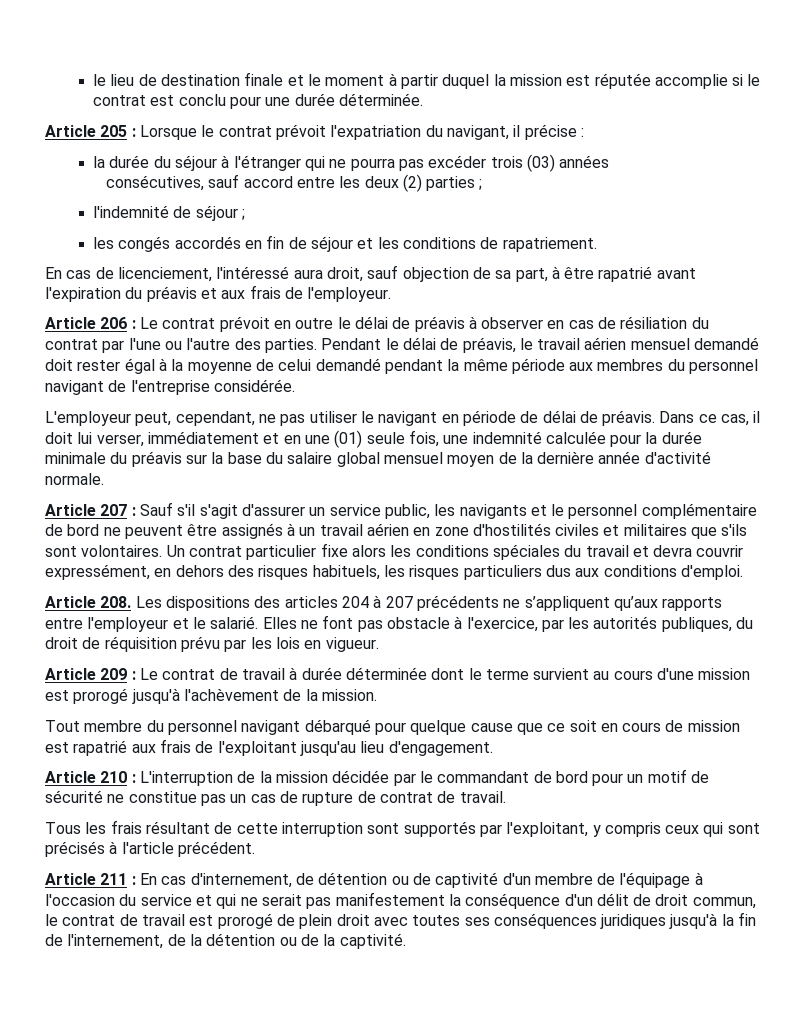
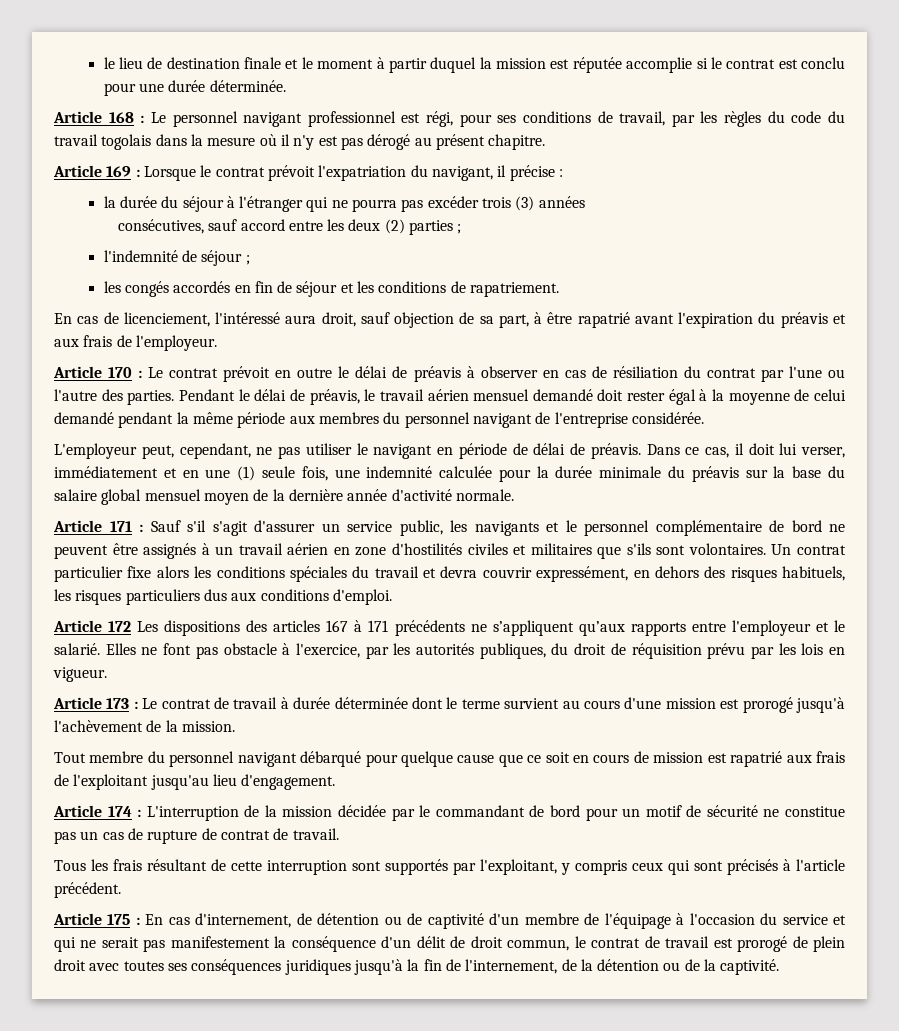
- Article 205 : Lorsque le contrat prévoit l'expatriation du navigant, il précise :
+ Article 168 : Le personnel navigant professionnel est régi, pour ses conditions de travail, par les règles du code du travail togolais dans la mesure où il n'y est pas dérogé au présent chapitre.
+ Article 169 : Lorsque le contrat prévoit l'expatriation du navigant, il précise :
- la durée du séjour à l'étranger qui ne pourra pas excéder trois (03) années
+ la durée du séjour à l'étranger qui ne pourra pas excéder trois (3) années
- Article 206 : Le contrat prévoit en outre le délai de préavis à observer en cas de résiliation du contrat par l'une ou l'autre des parties.
+ Article 170 : Le contrat prévoit en outre le délai de préavis à observer en cas de résiliation du contrat par l'une ou l'autre des parties.
- Dans ce cas, il doit lui verser, immédiatement et en une (01) seule fois, une indemnité calculée pour la durée minimale du préavis sur la base du salaire global mensuel moyen de la dernière année d'activité normale.
+ Dans ce cas, il doit lui verser, immédiatement et en une (1) seule fois, une indemnité calculée pour la durée minimale du préavis sur la base du salaire global mensuel moyen de la dernière année d'activité normale.
- Article 207 : Sauf s'il s'agit d'assurer un service public, les navigants et le personnel complémentaire de bord ne peuvent être assignés à un travail aérien en zone d'hostilités civiles et militaires que s'ils sont volontaires.
+ Article 171 : Sauf s'il s'agit d'assurer un service public, les navigants et le personnel complémentaire de bord ne peuvent être assignés à un travail aérien en zone d'hostilités civiles et militaires que s'ils sont volontaires.
- Article 208. Les dispositions des articles 204 à 207 précédents ne s’appliquent qu’aux rapports entre l'employeur et le salarié.
+ Article 172 Les dispositions des articles 167 à 171 précédents ne s’appliquent qu’aux rapports entre l'employeur et le salarié.
- Article 209 : Le contrat de travail à durée déterminée dont le terme survient au cours d'une mission est prorogé jusqu'à l'achèvement de la mission.
+ Article 173 : Le contrat de travail à durée déterminée dont le terme survient au cours d'une mission est prorogé jusqu'à l'achèvement de la mission.
- Article 210 : L'interruption de la mission décidée par le commandant de bord pour un motif de sécurité ne constitue pas un cas de rupture de contrat de travail.
+ Article 174 : L'interruption de la mission décidée par le commandant de bord pour un motif de sécurité ne constitue pas un cas de rupture de contrat de travail.
- Article 211 : En cas d'internement, de détention ou de captivité d'un membre de l'équipage à l'occasion du service et qui ne serait pas manifestement la conséquence d'un délit de droit commun, le contrat de travail est prorogé de plein droit avec toutes ses conséquences juridiques jusqu'à la fin de l'internement, de la détention ou de la captivité.
+ Article 175 : En cas d'internement, de détention ou de captivité d'un membre de l'équipage à l'occasion du service et qui ne serait pas manifestement la conséquence d'un délit de droit commun, le contrat de travail est prorogé de plein droit avec toutes ses conséquences juridiques jusqu'à la fin de l'internement, de la détention ou de la captivité.

